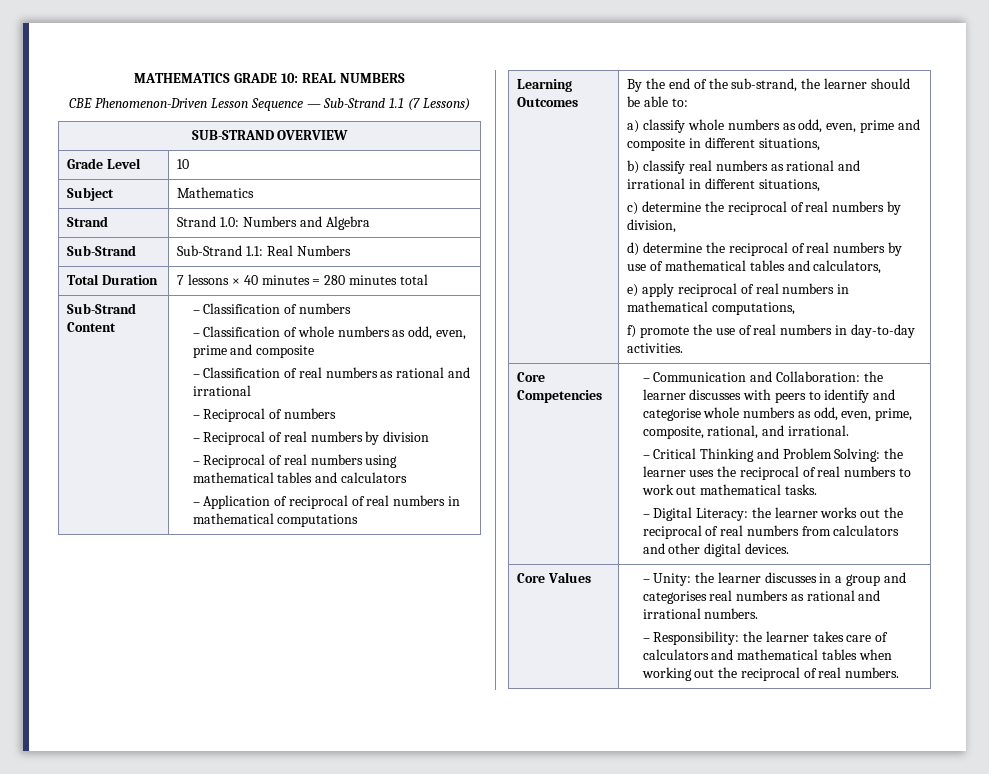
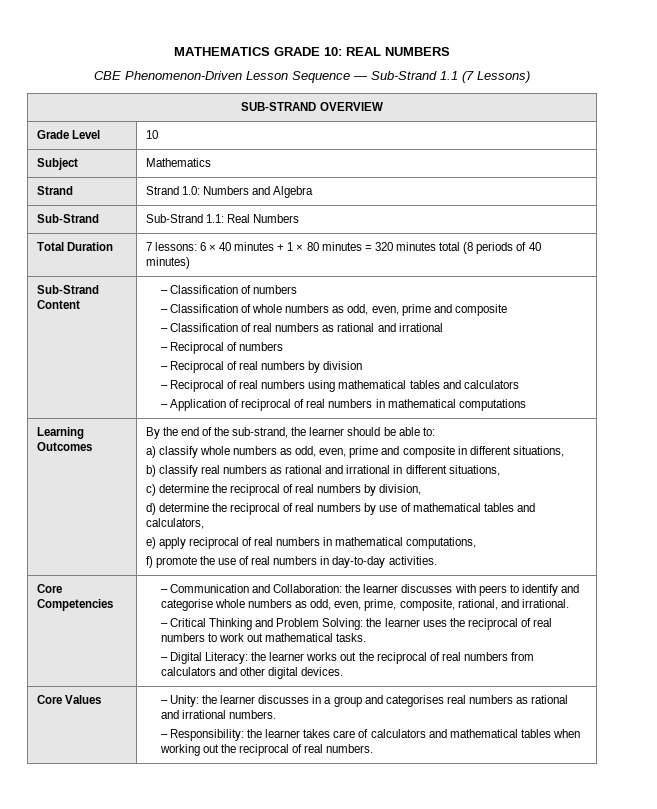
- Total Duration | 7 lessons × 40 minutes = 280 minutes total
+ Total Duration | 7 lessons: 6 × 40 minutes + 1 × 80 minutes = 320 minutes total (8 periods of 40 minutes)

